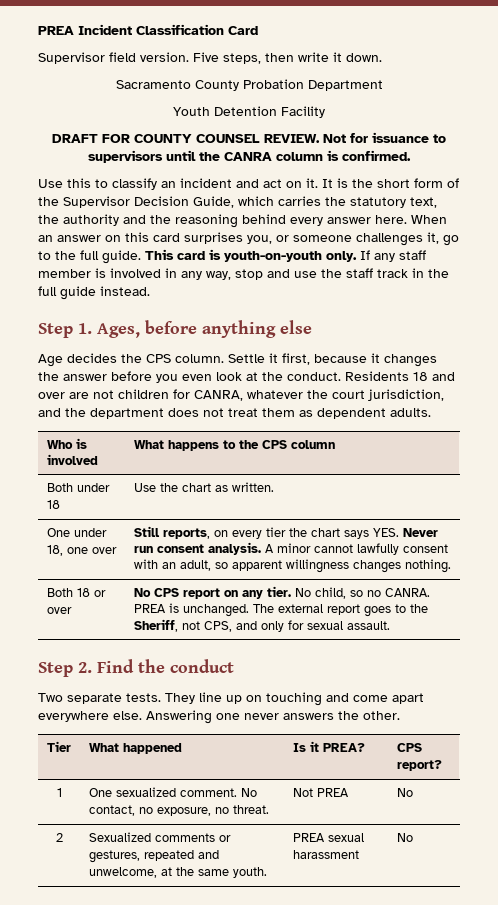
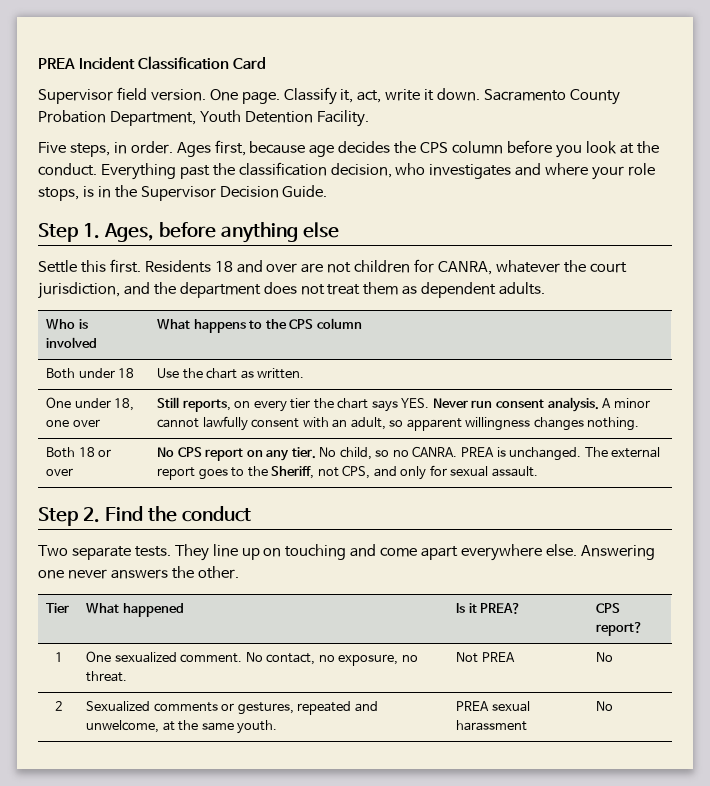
- Five steps, then write it down.
- Sacramento County Probation Department
- Youth Detention Facility
- DRAFT FOR COUNTY COUNSEL REVIEW. Not for issuance to supervisors until the CANRA column is confirmed.
- Use this to classify an incident and act on it. It is the short form of the Supervisor Decision Guide, which carries the statutory text, the authority and the reasoning behind every answer here. When an answer on this card surprises you, or someone challenges it, go to the full guide. This card is youth-on-youth only. If any staff member is involved in any way, stop and use the staff track in the full guide instead.
+ One page. Classify it, act, write it down. Sacramento County Probation Department, Youth Detention Facility.
+ Five steps, in order. Ages first, because age decides the CPS column before you look at the conduct. Everything past the classification decision, who investigates and where your role stops, is in the Supervisor Decision Guide.
- Age decides the CPS column. Settle it first, because it changes the answer before you even look at the conduct.
+ Settle this first.

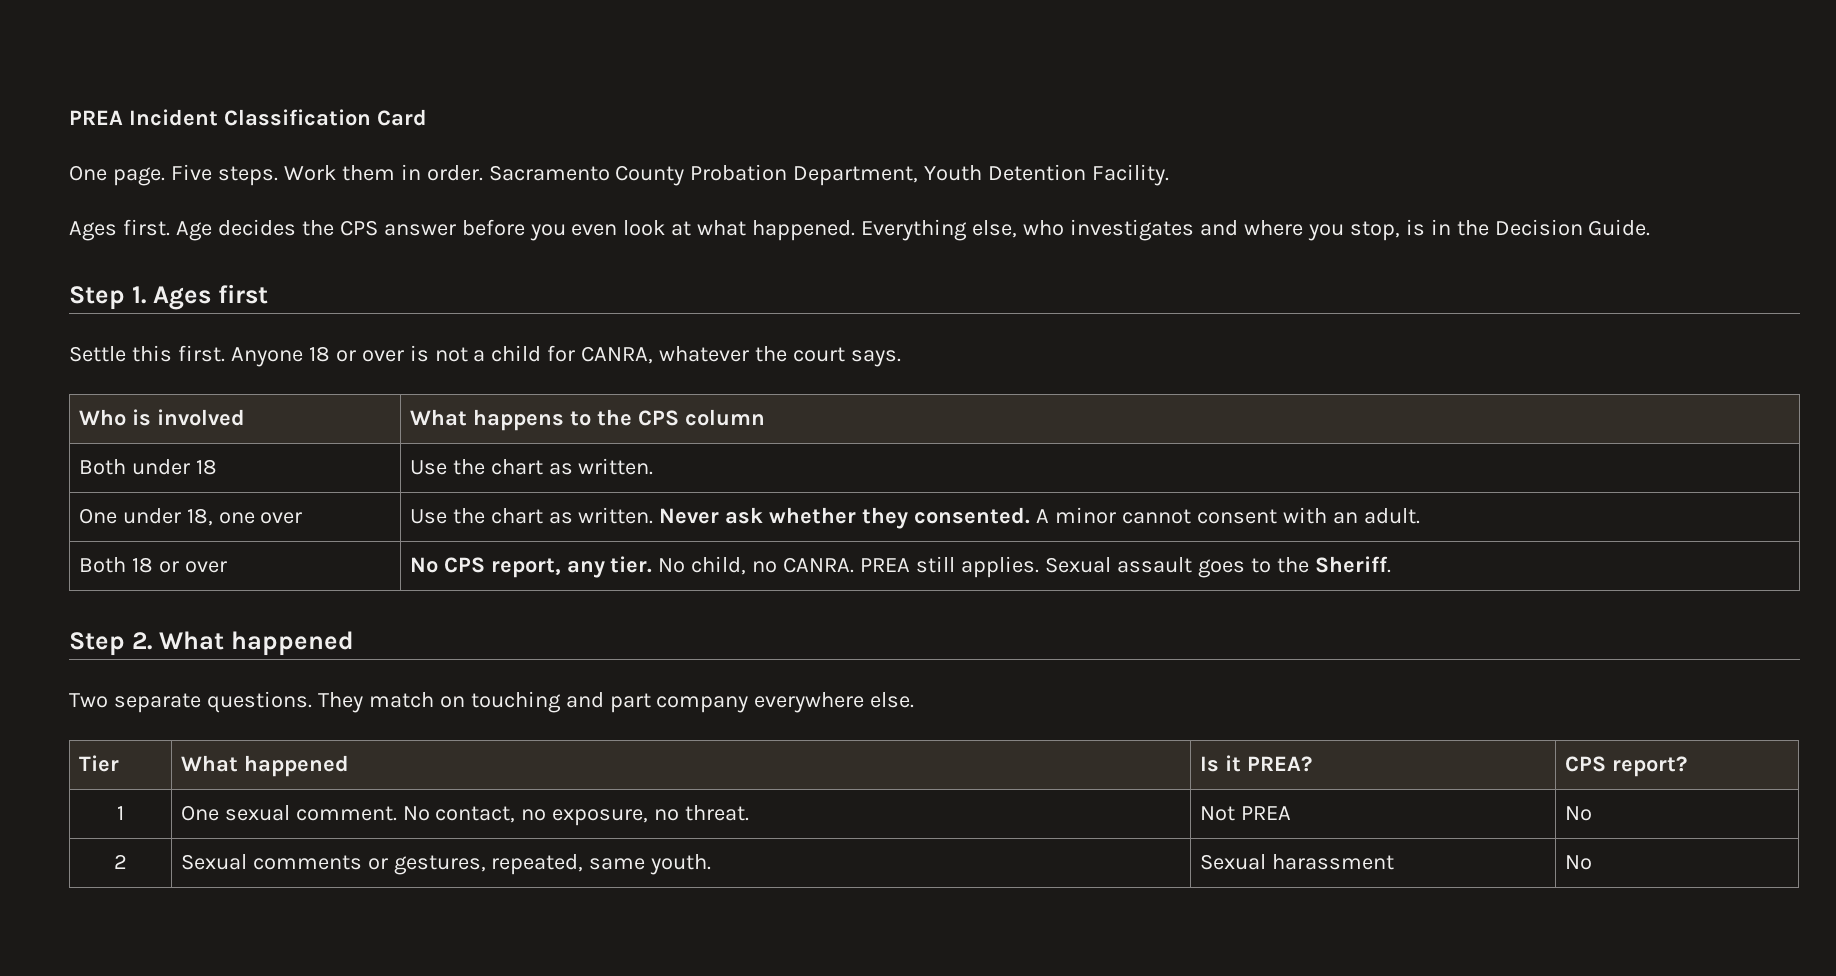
- Supervisor field version. One page. Classify it, act, write it down.
+ One page. Five steps. Work them in order.
- Five steps, in order. Ages first, because age decides the CPS column before you look at the conduct. Everything past the classification decision, who investigates and where your role stops, is in the Supervisor Decision Guide.
+ Ages first. Age decides the CPS answer before you even look at what happened. Everything else, who investigates and where you stop, is in the Decision Guide.
- Step 1. Ages, before anything else
+ Step 1. Ages first
- Residents 18 and over are not children for CANRA, whatever the court jurisdiction, and the department does not treat them as dependent adults.
+ Anyone 18 or over is not a child for CANRA, whatever the court says.
- One under 18, one over | Still reports, on every tier the chart says YES. Never run consent analysis. A minor cannot lawfully consent with an adult, so apparent willingness changes nothing.
+ One under 18, one over | Use the chart as written. Never ask whether they consented. A minor cannot consent with an adult.
- Both 18 or over | No CPS report on any tier. No child, so no CANRA. PREA is unchanged. The external report goes to the Sheriff, not CPS, and only for sexual assault.
+ Both 18 or over | No CPS report, any tier. No child, no CANRA. PREA still applies. Sexual assault goes to the Sheriff.
- Step 2. Find the conduct
+ Step 2. What happened
- Two separate tests. They line up on touching and come apart everywhere else. Answering one never answers the other.
+ Two separate questions. They match on touching and part company everywhere else.
- 1 | One sexualized comment. No contact, no exposure, no threat. | Not PREA | No
+ 1 | One sexual comment. No contact, no exposure, no threat. | Not PREA | No
- 2 | Sexualized comments or gestures, repeated and unwelcome, at the same youth. | PREA sexual harassment | No
+ 2 | Sexual comments or gestures, repeated, same youth. | Sexual harassment | No

